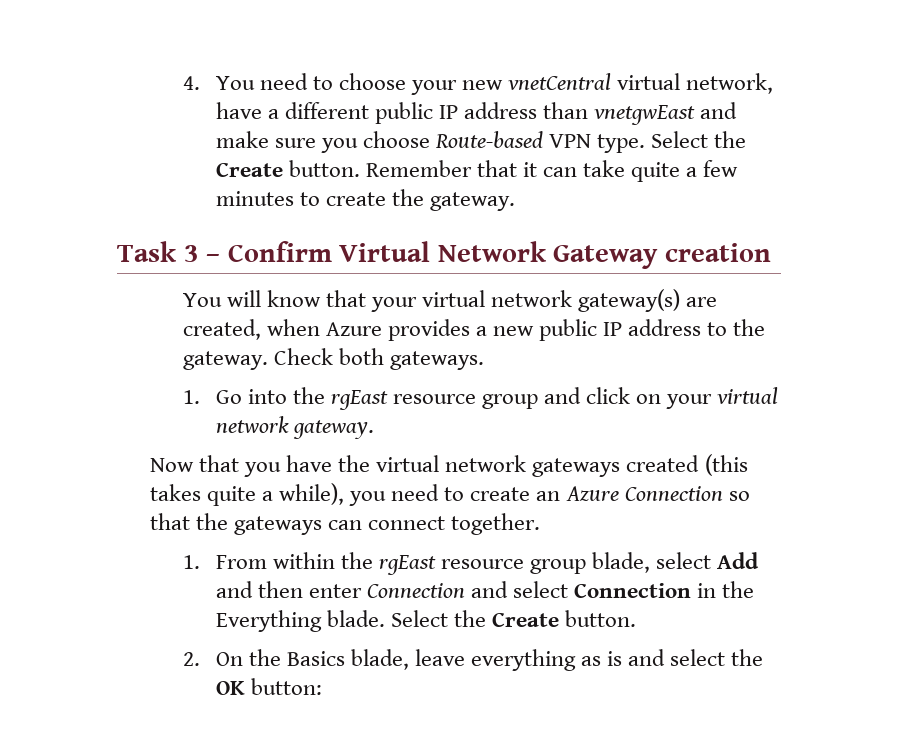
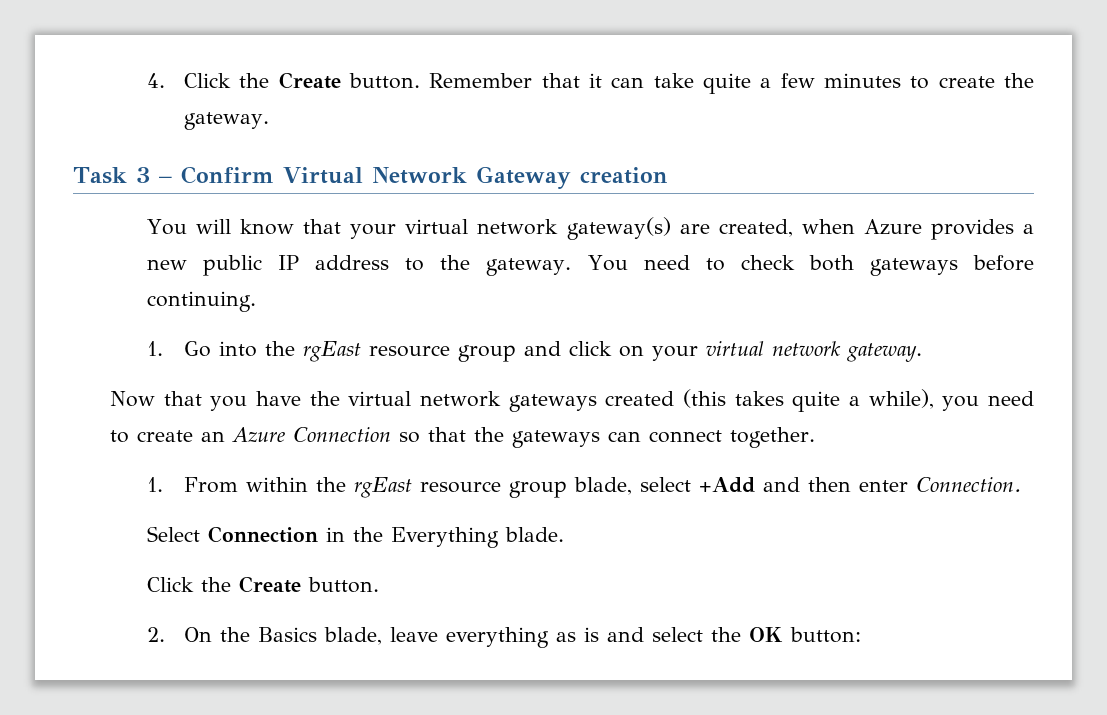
- 4. You need to choose your new vnetCentral virtual network, have a different public IP address than vnetgwEast and make sure you choose Route-based VPN type. Select the Create button.
+ 4. Click the Create button.
- Check both gateways.
+ You need to check both gateways before continuing.
- 1. From within the rgEast resource group blade, select Add and then enter Connection and select Connection in the Everything blade. Select the Create button.
+ 1. From within the rgEast resource group blade, select +Add and then enter Connection.
+ Select Connection in the Everything blade.
+ Click the Create button.

